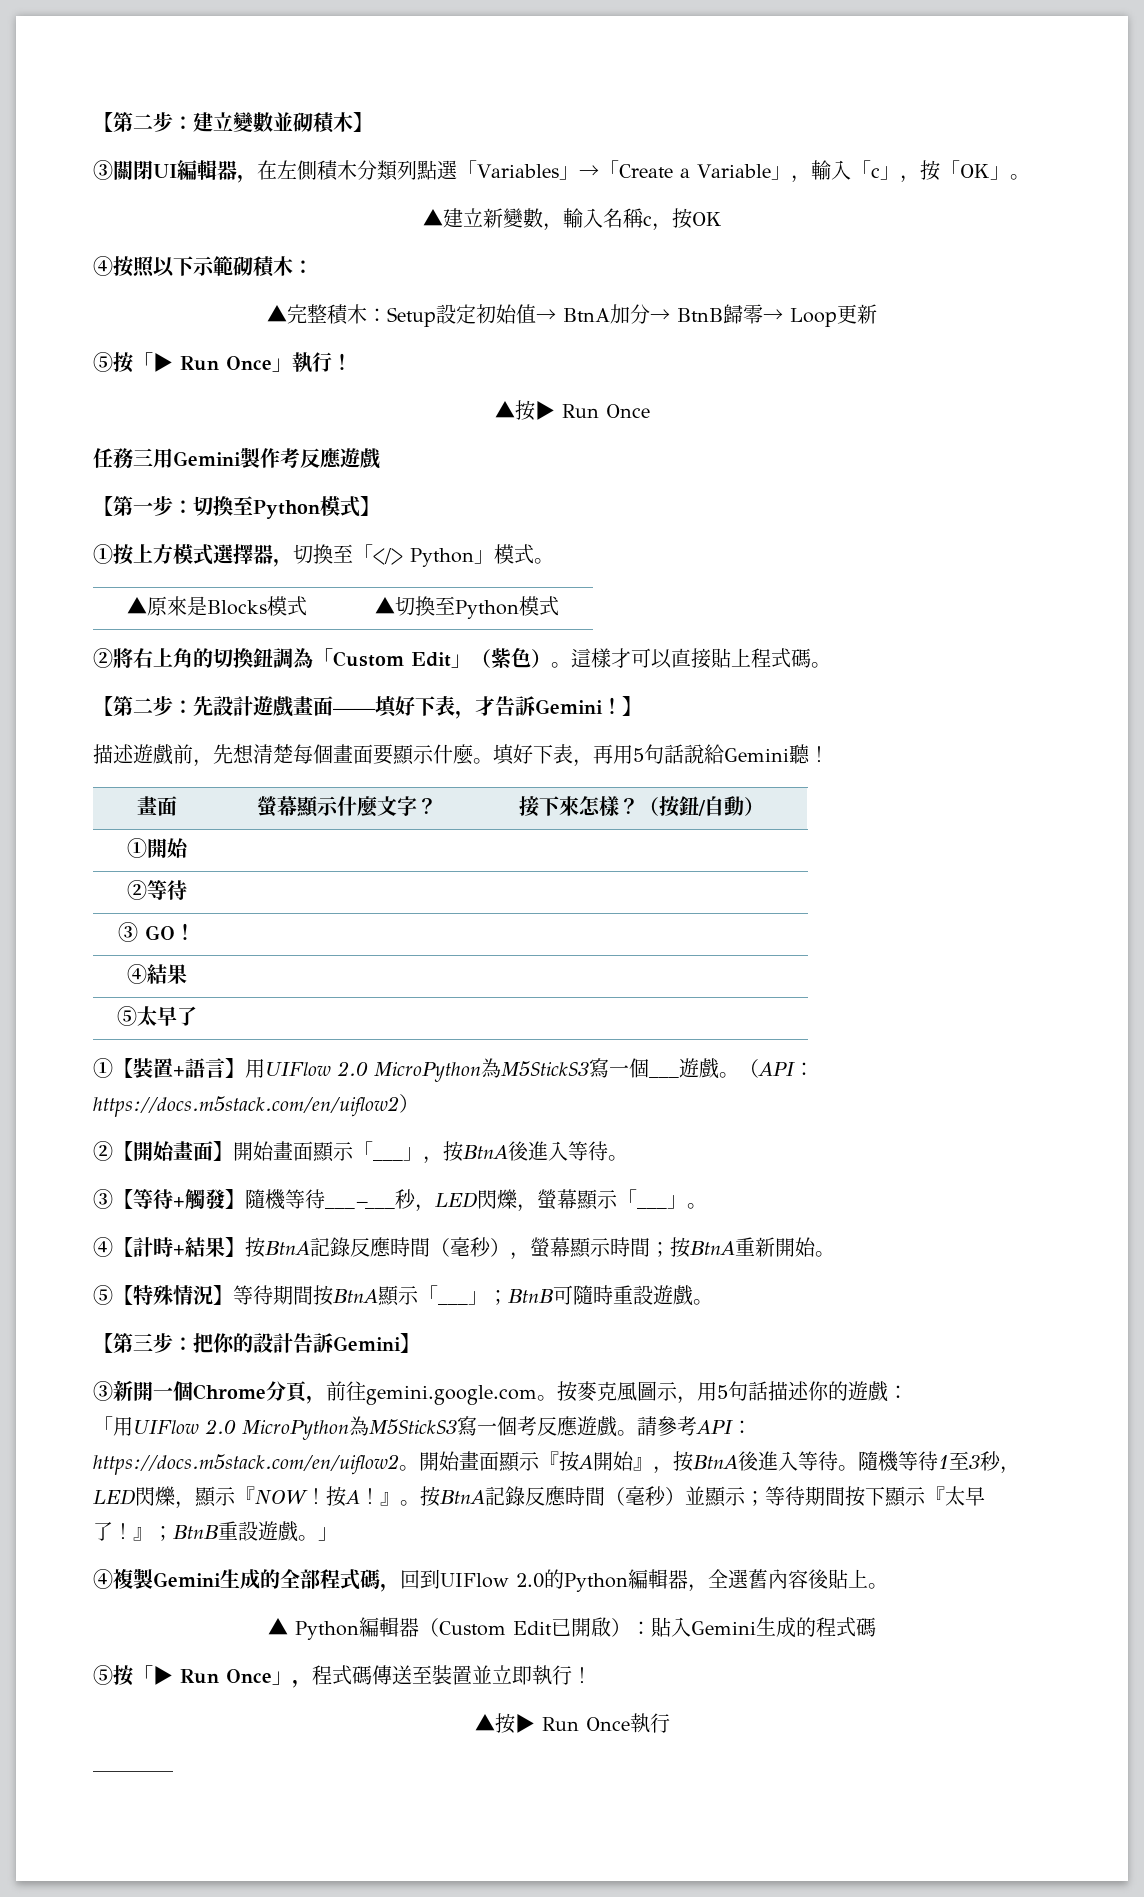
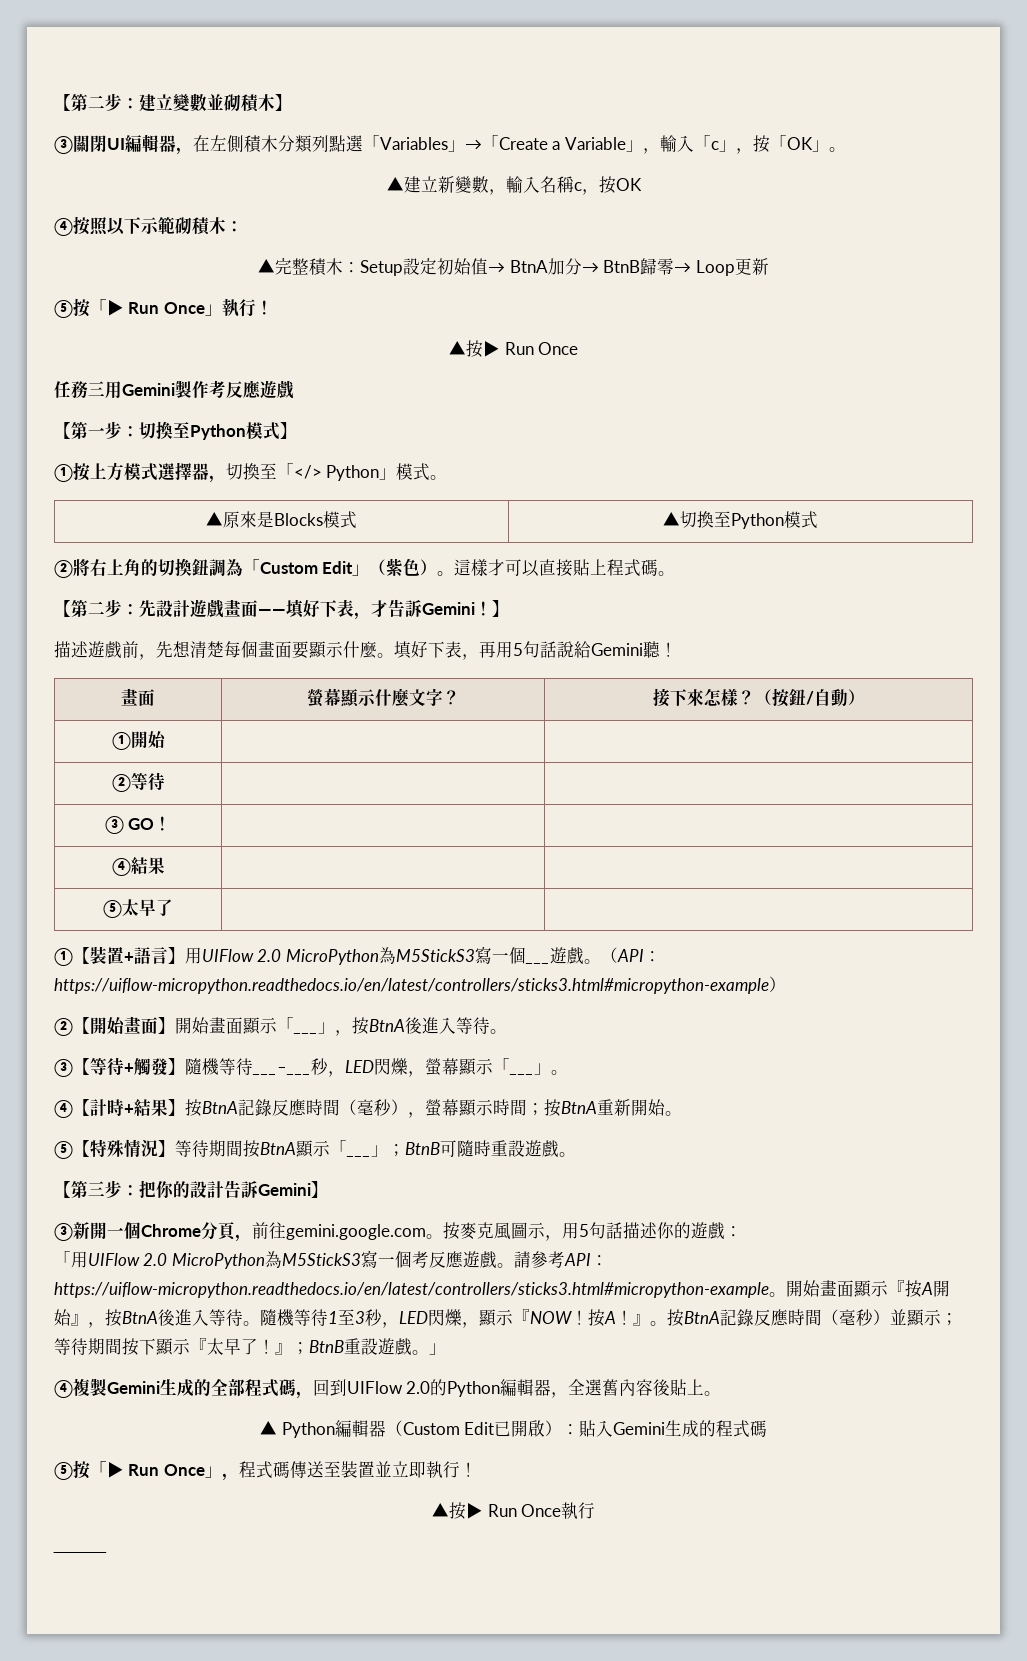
- （API：https://docs.m5stack.com/en/uiflow2）
+ （API：https://uiflow-micropython.readthedocs.io/en/latest/controllers/sticks3.html#micropython-example）
- 請參考API：https://docs.m5stack.com/en/uiflow2。
+ 請參考API：https://uiflow-micropython.readthedocs.io/en/latest/controllers/sticks3.html#micropython-example。

